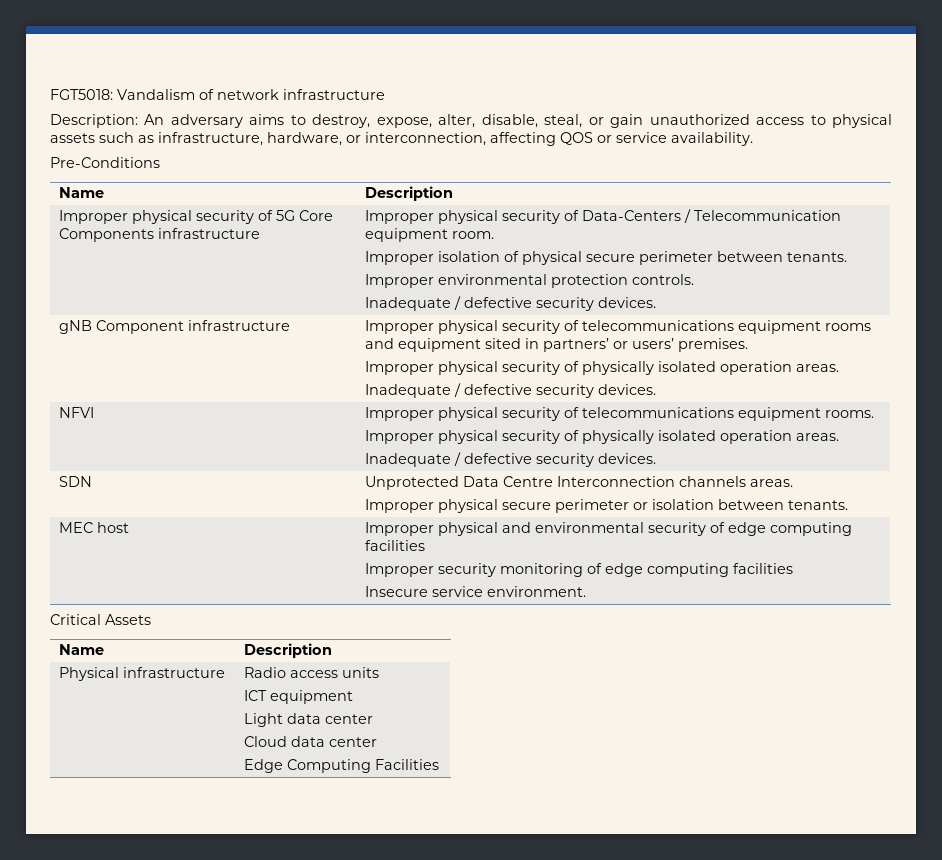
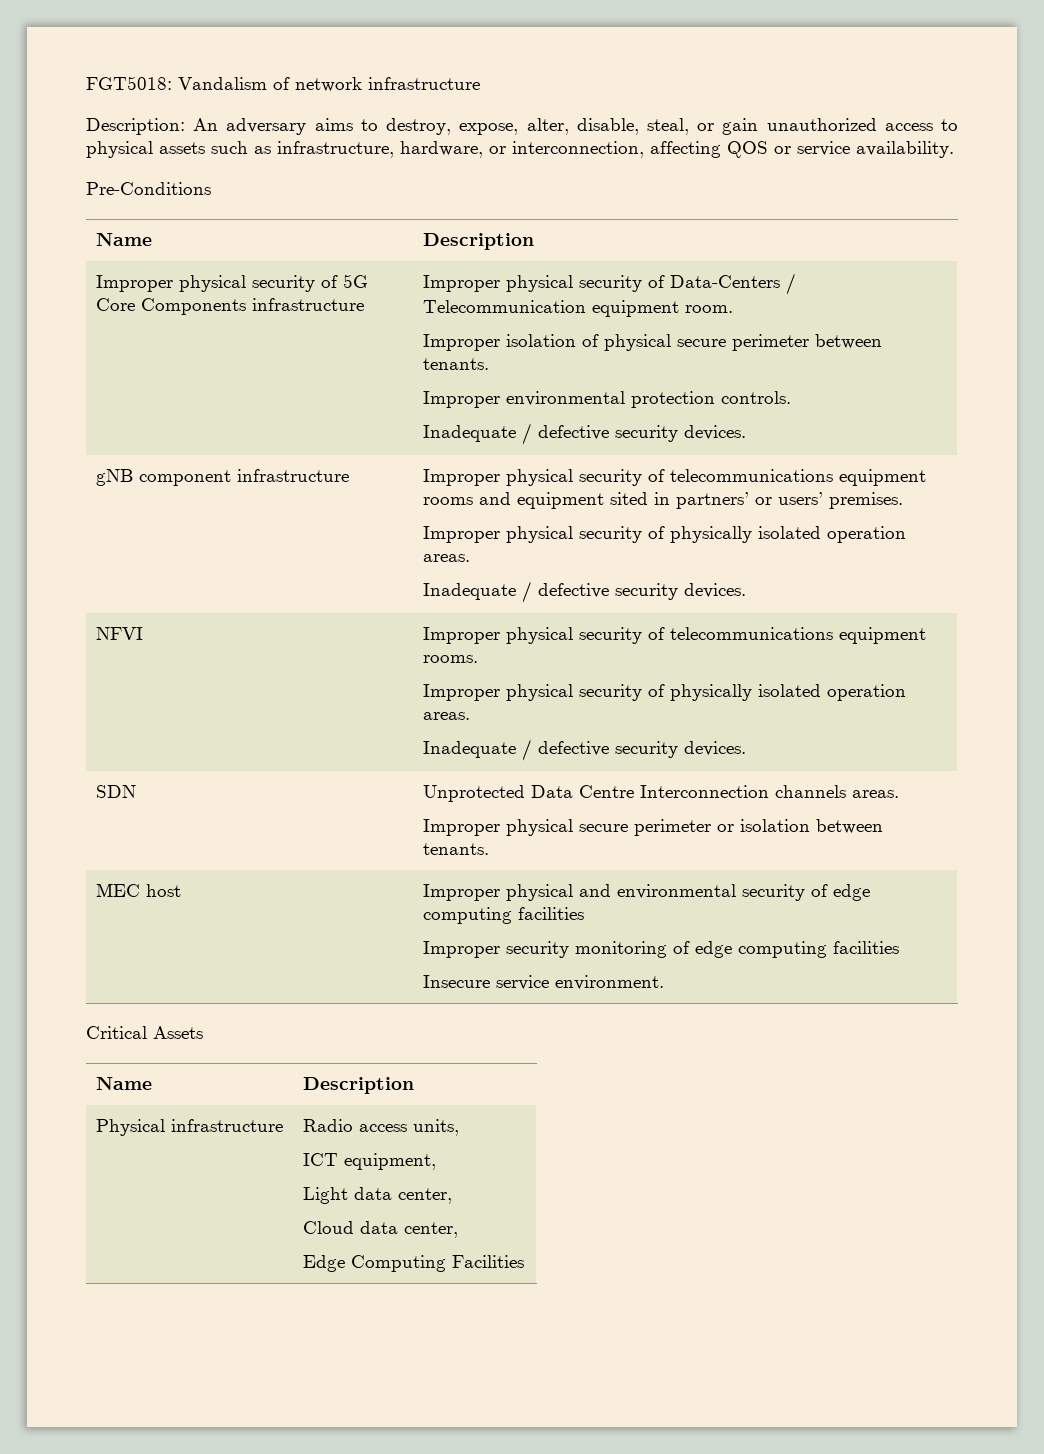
- gNB Component infrastructure | Improper physical security of telecommunications equipment rooms and equipment sited in partners’ or users’ premises.
+ gNB component infrastructure | Improper physical security of telecommunications equipment rooms and equipment sited in partners’ or users’ premises.
- Physical infrastructure | Radio access units
- ICT equipment
- Light data center
- Cloud data center
+ Physical infrastructure | Radio access units,
+ ICT equipment,
+ Light data center,
+ Cloud data center,

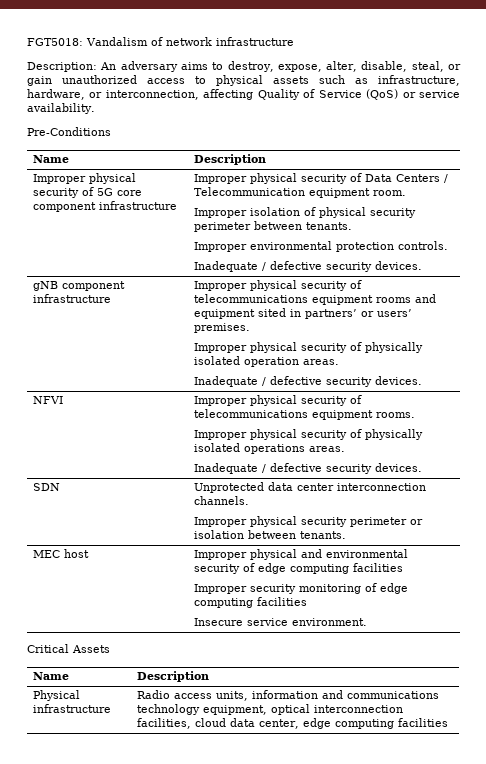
- Description: An adversary aims to destroy, expose, alter, disable, steal, or gain unauthorized access to physical assets such as infrastructure, hardware, or interconnection, affecting QOS or service availability.
+ Description: An adversary aims to destroy, expose, alter, disable, steal, or gain unauthorized access to physical assets such as infrastructure, hardware, or interconnection, affecting Quality of Service (QoS) or service availability.
- Improper physical security of 5G Core Components infrastructure | Improper physical security of Data-Centers / Telecommunication equipment room.
- Improper isolation of physical secure perimeter between tenants.
+ Improper physical security of 5G core component infrastructure | Improper physical security of Data Centers / Telecommunication equipment room.
+ Improper isolation of physical security perimeter between tenants.
  NFVI | Improper physical security of telecommunications equipment rooms.
- Improper physical security of physically isolated operation areas.
+ Improper physical security of physically isolated operations areas.
- SDN | Unprotected Data Centre Interconnection channels areas.
- Improper physical secure perimeter or isolation between tenants.
+ SDN | Unprotected data center interconnection channels.
+ Improper physical security perimeter or isolation between tenants.
- Physical infrastructure | Radio access units,
- ICT equipment,
- Light data center,
- Cloud data center,
- Edge Computing Facilities
+ Physical infrastructure | Radio access units, information and communications technology equipment, optical interconnection facilities, cloud data center, edge computing facilities

